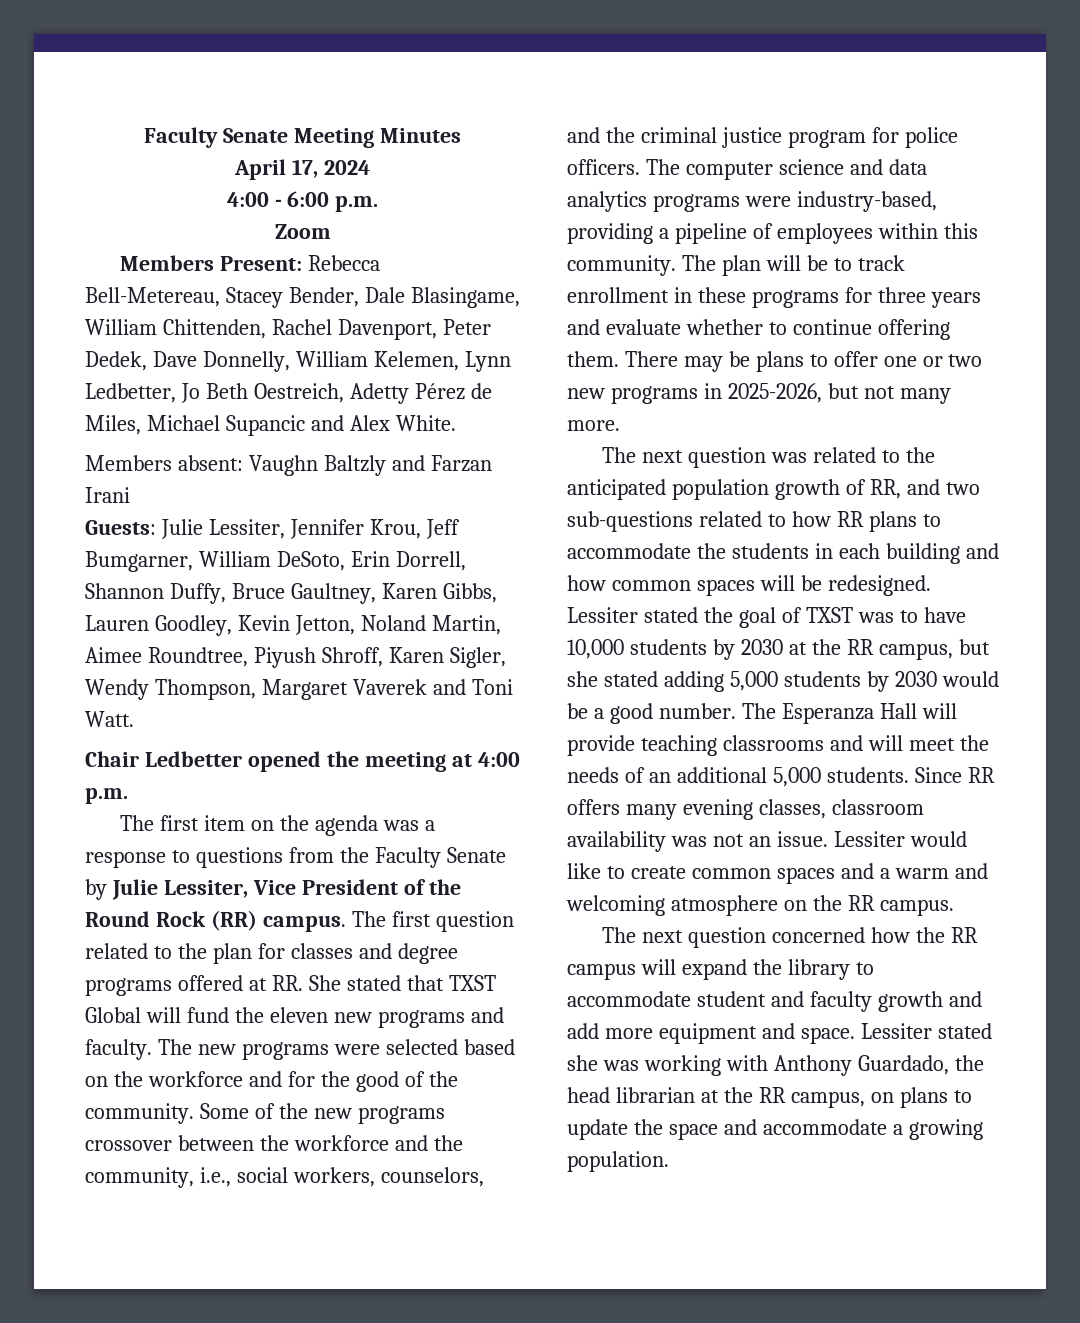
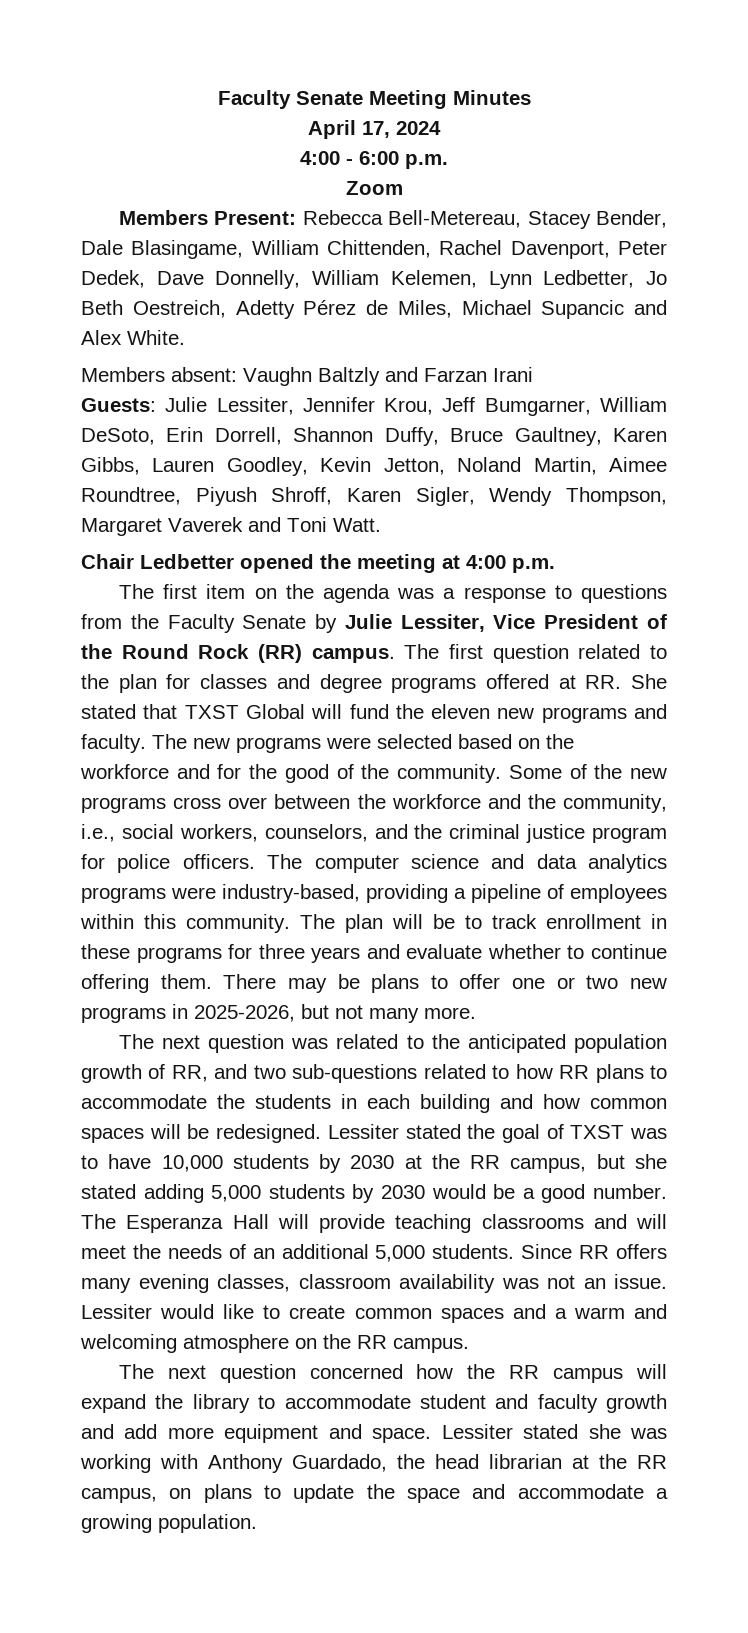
- Some of the new programs crossover between the workforce and the community, i.e., social workers, counselors, and the criminal justice program for police officers.
+ Some of the new programs cross over between the workforce and the community, i.e., social workers, counselors, and the criminal justice program for police officers.

